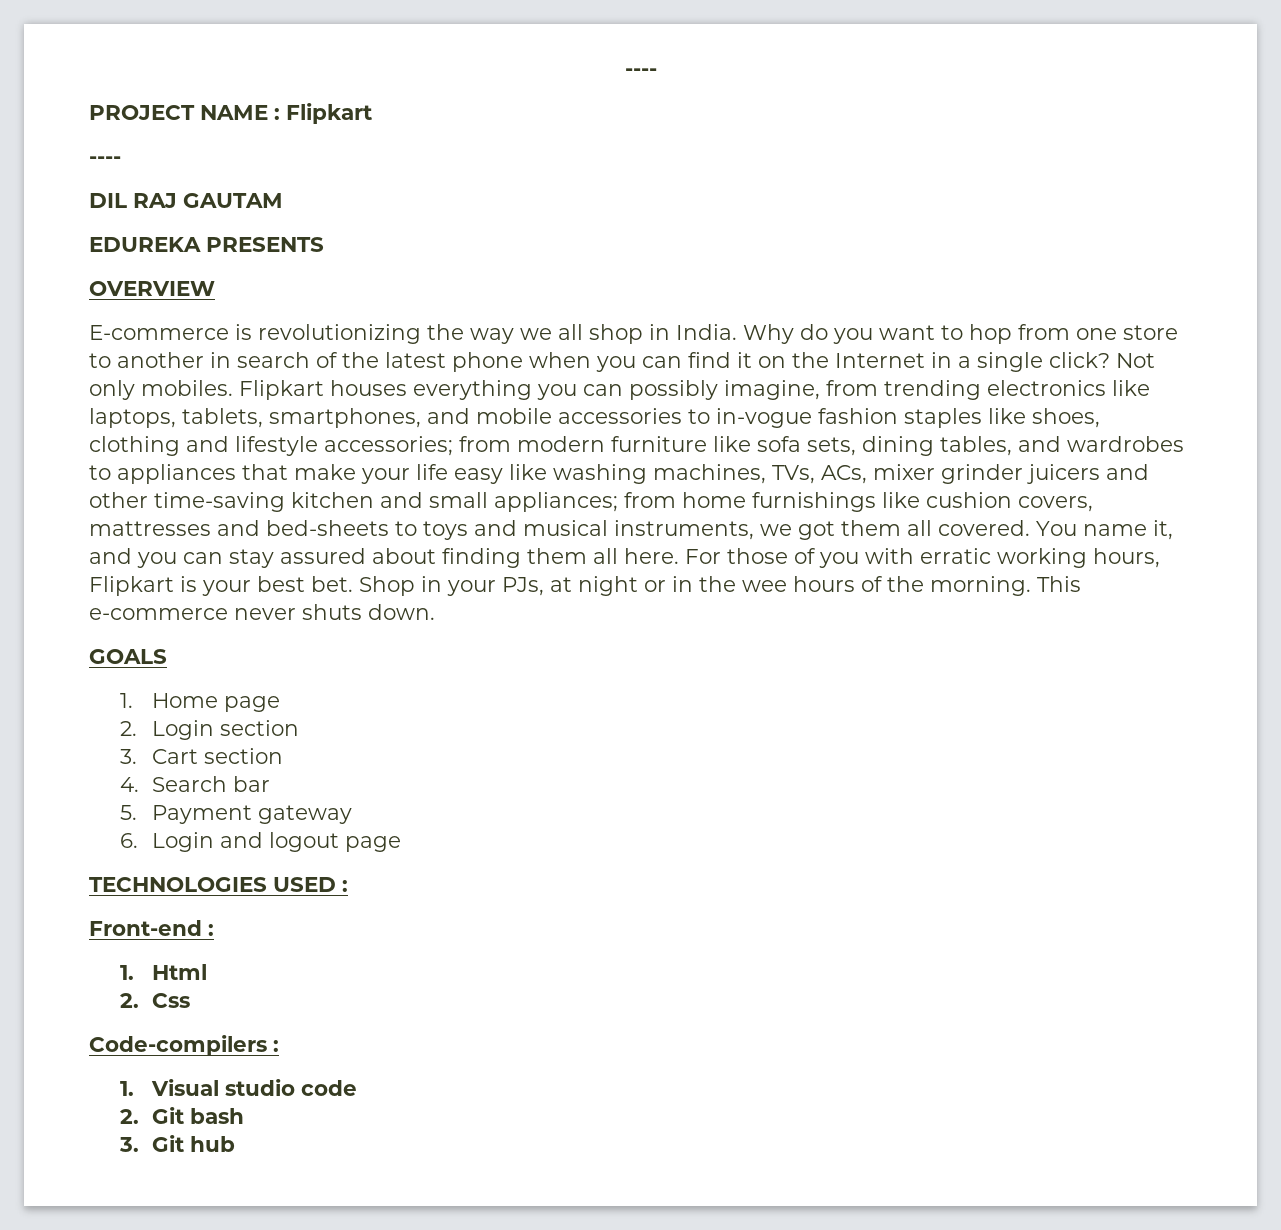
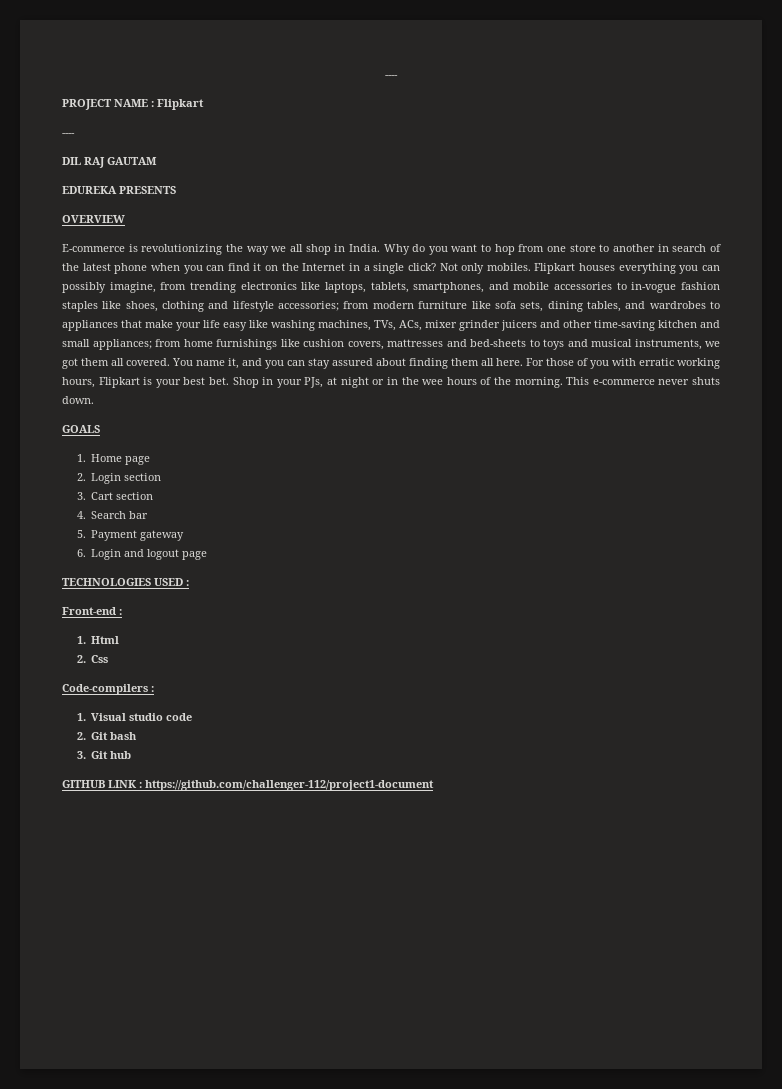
+ GITHUB LINK : https://github.com/challenger-112/project1-document

